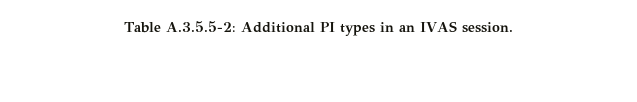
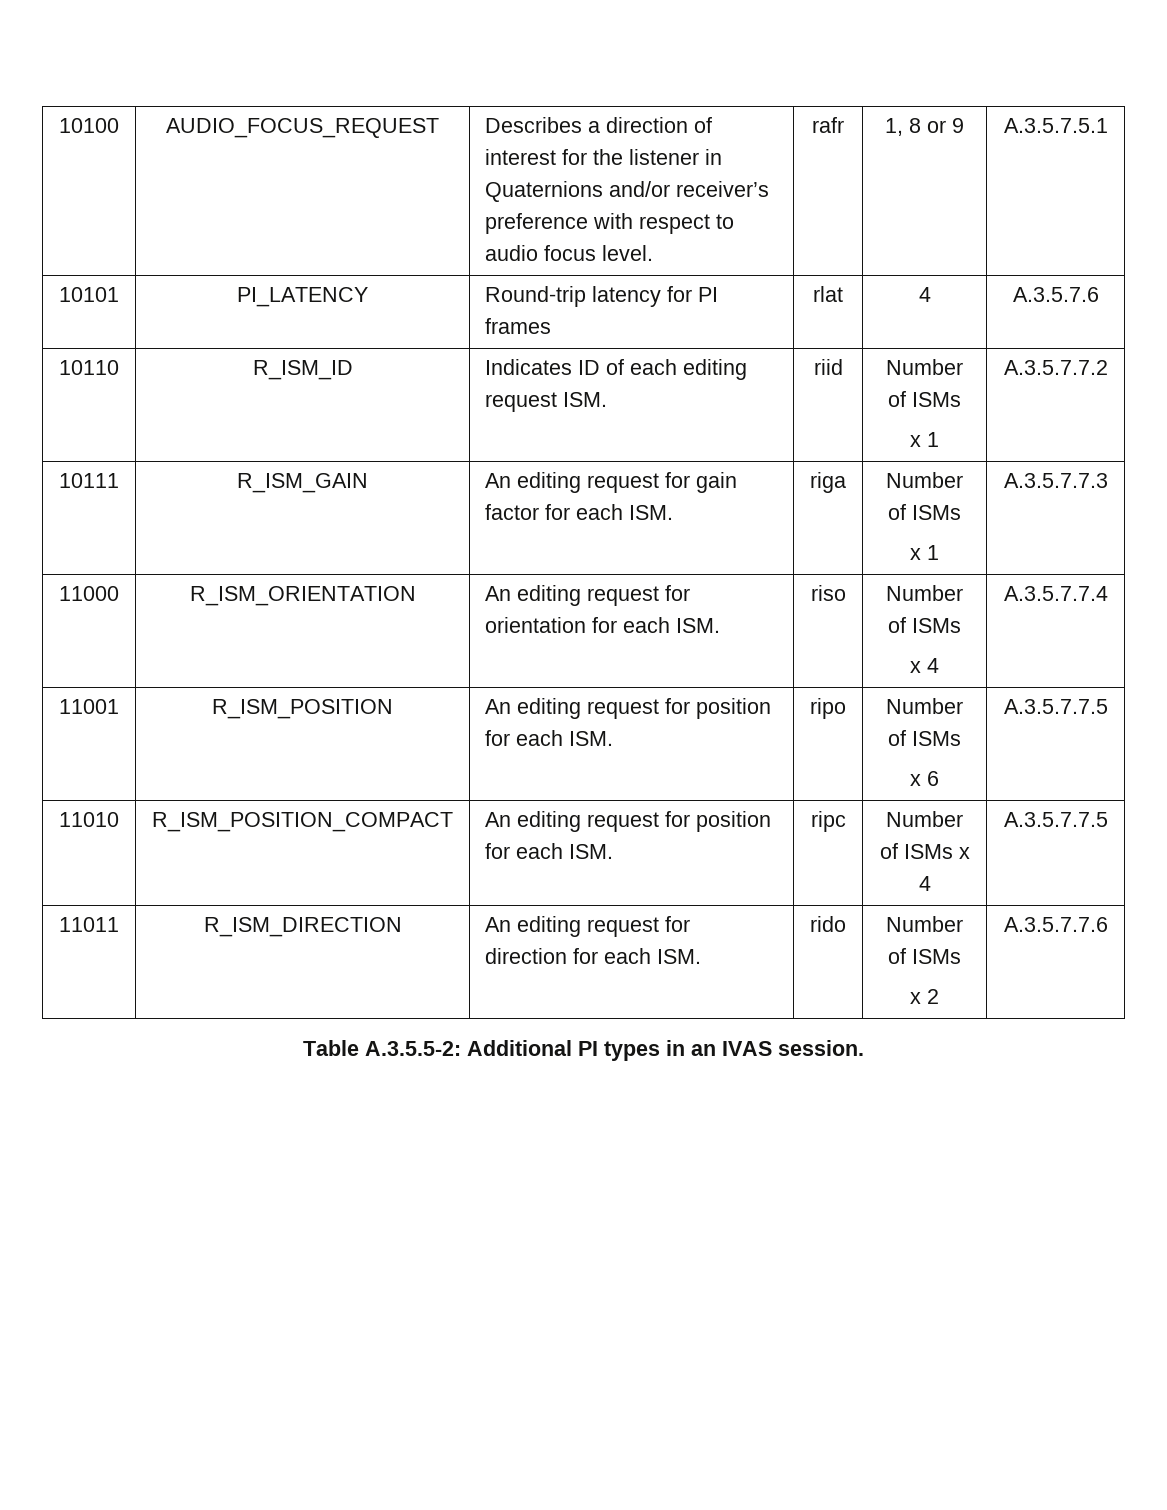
+ 10100 | AUDIO_FOCUS_REQUEST | Describes a direction of interest for the listener in Quaternions and/or receiver’s preference with respect to audio focus level. | rafr | 1, 8 or 9 | A.3.5.7.5.1
+ 10101 | PI_LATENCY | Round-trip latency for PI frames | rlat | 4 | A.3.5.7.6
+ 10110 | R_ISM_ID | Indicates ID of each editing request ISM. | riid | Number of ISMs
+ x 1 | A.3.5.7.7.2
+ 10111 | R_ISM_GAIN | An editing request for gain factor for each ISM. | riga | Number of ISMs
+ x 1 | A.3.5.7.7.3
+ 11000 | R_ISM_ORIENTATION | An editing request for orientation for each ISM. | riso | Number of ISMs
+ x 4 | A.3.5.7.7.4
+ 11001 | R_ISM_POSITION | An editing request for position for each ISM. | ripo | Number of ISMs
+ x 6 | A.3.5.7.7.5
+ 11010 | R_ISM_POSITION_COMPACT | An editing request for position for each ISM. | ripc | Number of ISMs x 4 | A.3.5.7.7.5
+ 11011 | R_ISM_DIRECTION | An editing request for direction for each ISM. | rido | Number of ISMs
+ x 2 | A.3.5.7.7.6

